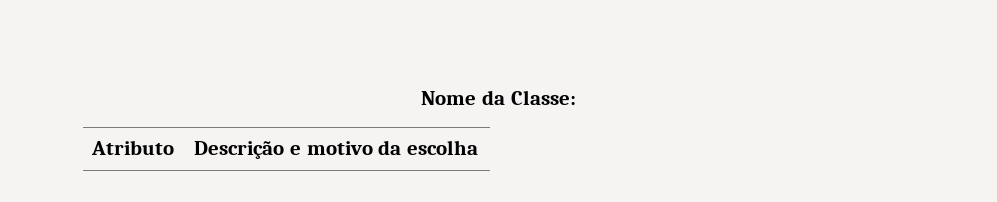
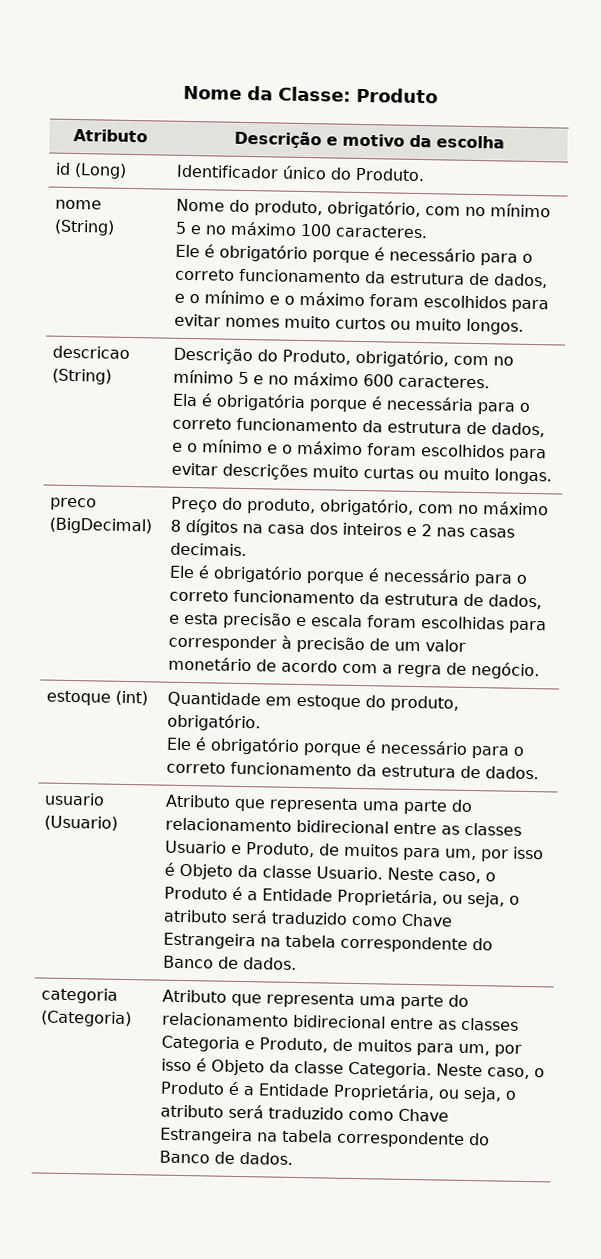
- Nome da Classe:
+ Nome da Classe: Produto
+ id (Long) | Identificador único do Produto.
+ nome (String) | Nome do produto, obrigatório, com no mínimo 5 e no máximo 100 caracteres.
+ Ele é obrigatório porque é necessário para o correto funcionamento da estrutura de dados, e o mínimo e o máximo foram escolhidos para evitar nomes muito curtos ou muito longos.
+ descricao (String) | Descrição do Produto, obrigatório, com no mínimo 5 e no máximo 600 caracteres.
+ Ela é obrigatória porque é necessária para o correto funcionamento da estrutura de dados, e o mínimo e o máximo foram escolhidos para evitar descrições muito curtas ou muito longas.
+ preco (BigDecimal) | Preço do produto, obrigatório, com no máximo 8 dígitos na casa dos inteiros e 2 nas casas decimais.
+ Ele é obrigatório porque é necessário para o correto funcionamento da estrutura de dados, e esta precisão e escala foram escolhidas para corresponder à precisão de um valor monetário de acordo com a regra de negócio.
+ estoque (int) | Quantidade em estoque do produto, obrigatório.
+ Ele é obrigatório porque é necessário para o correto funcionamento da estrutura de dados.
+ usuario (Usuario) | Atributo que representa uma parte do relacionamento bidirecional entre as classes Usuario e Produto, de muitos para um, por isso é Objeto da classe Usuario. Neste caso, o Produto é a Entidade Proprietária, ou seja, o atributo será traduzido como Chave Estrangeira na tabela correspondente do Banco de dados.
+ categoria (Categoria) | Atributo que representa uma parte do relacionamento bidirecional entre as classes Categoria e Produto, de muitos para um, por isso é Objeto da classe Categoria. Neste caso, o Produto é a Entidade Proprietária, ou seja, o atributo será traduzido como Chave Estrangeira na tabela correspondente do Banco de dados.

